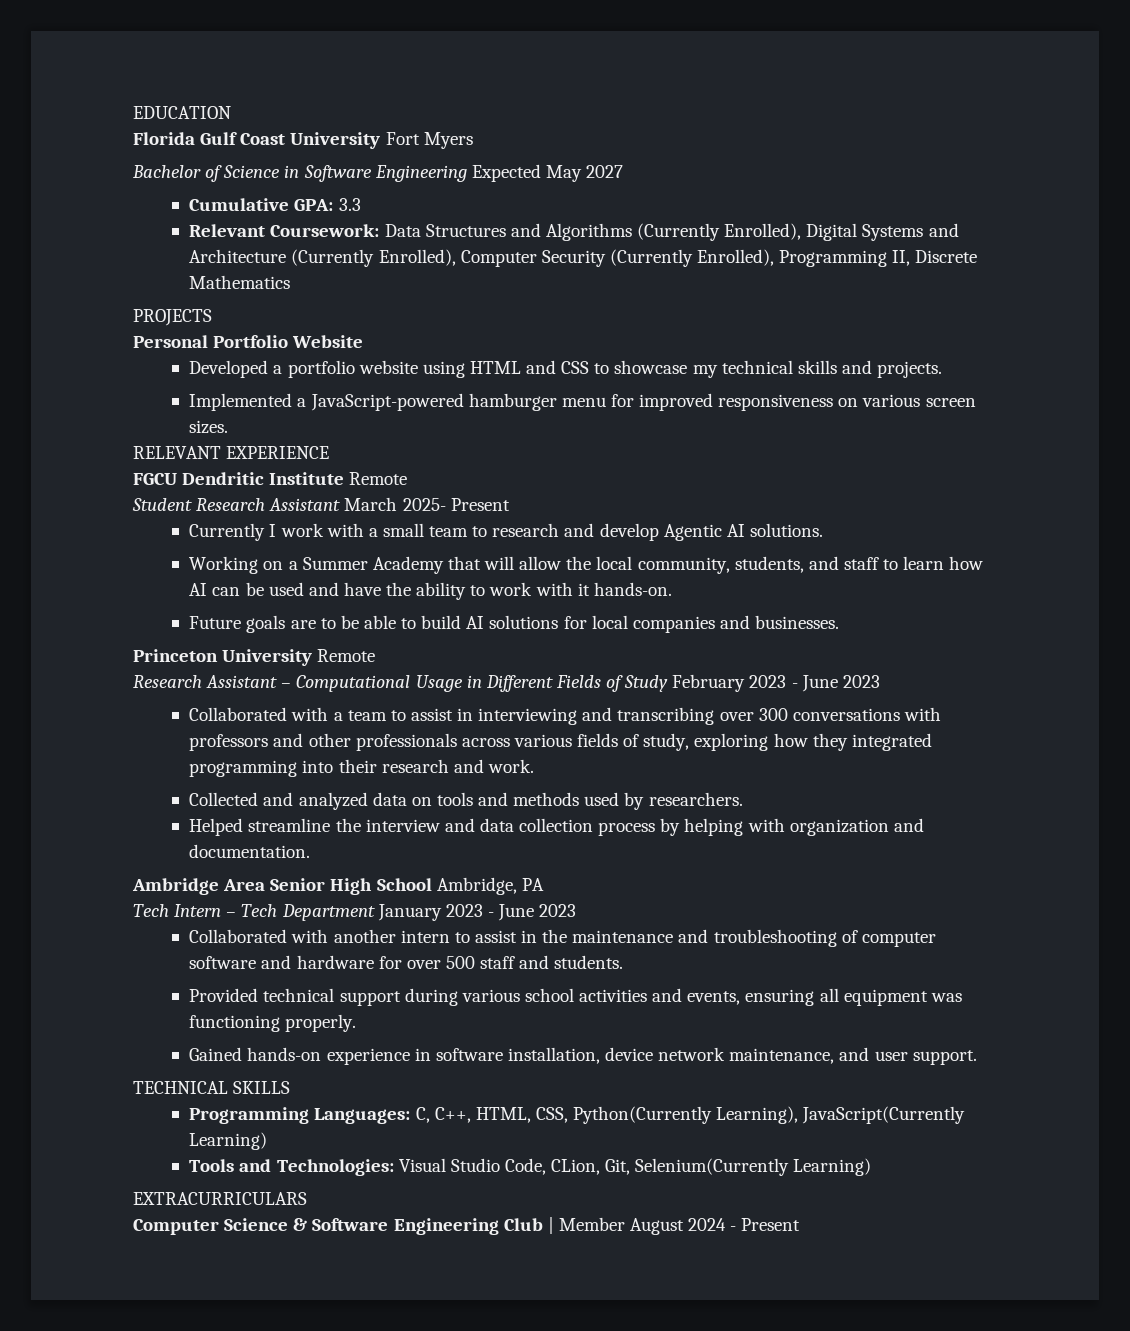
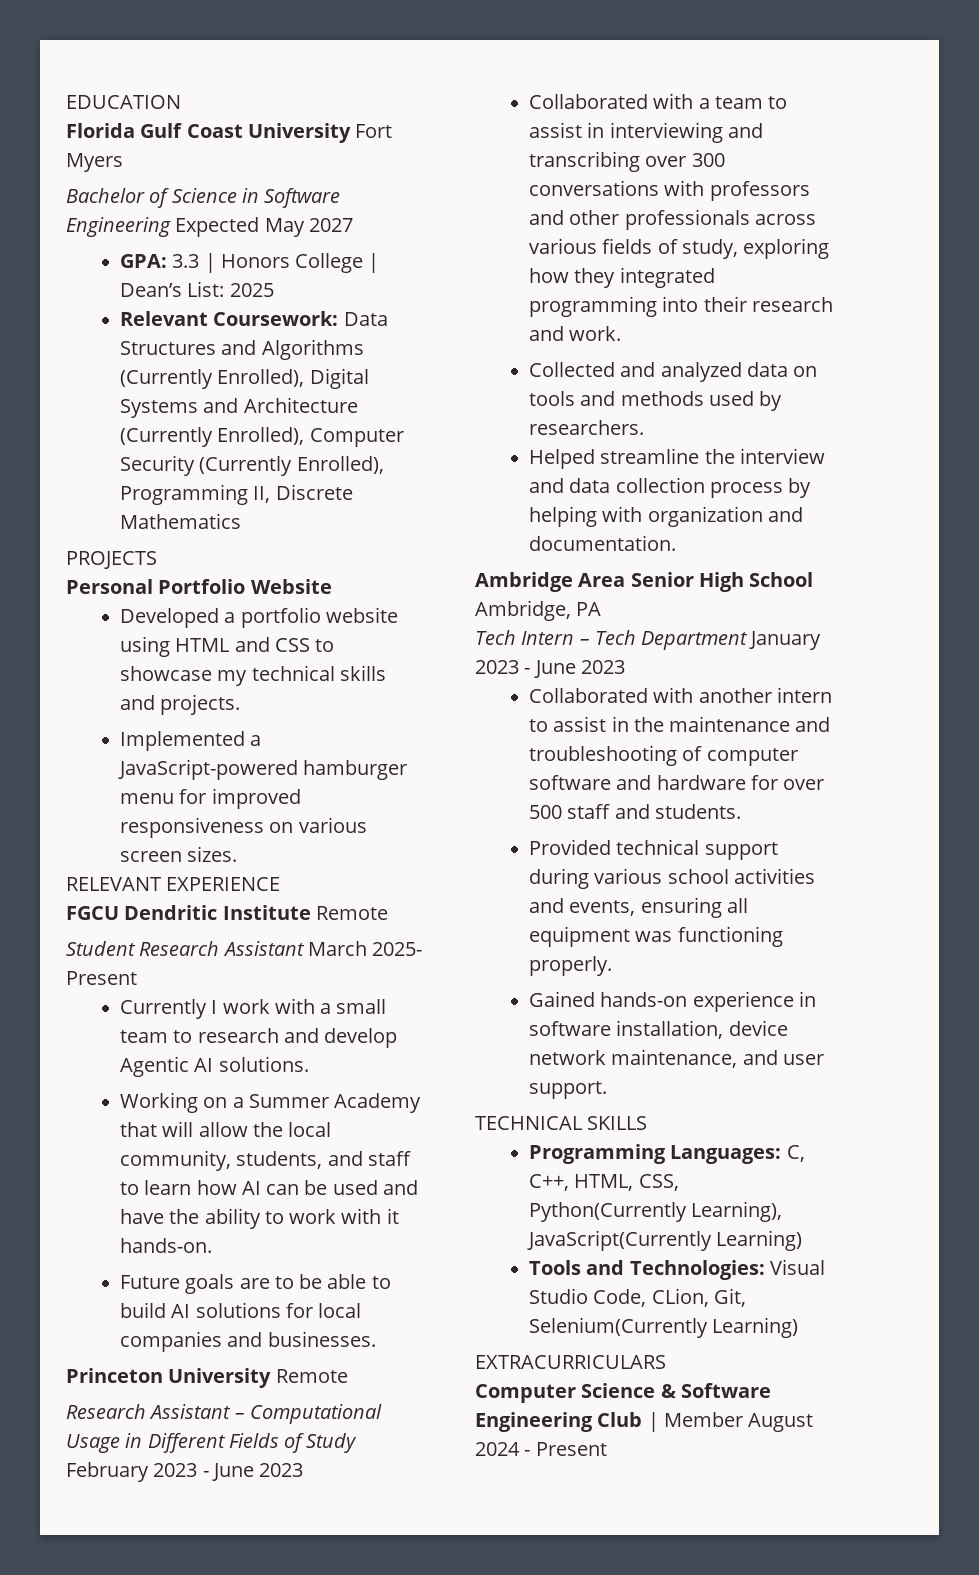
- Cumulative GPA: 3.3
+ GPA: 3.3 | Honors College | Dean’s List: 2025

